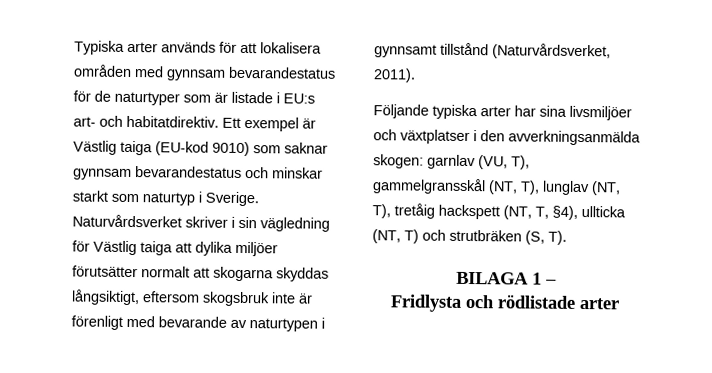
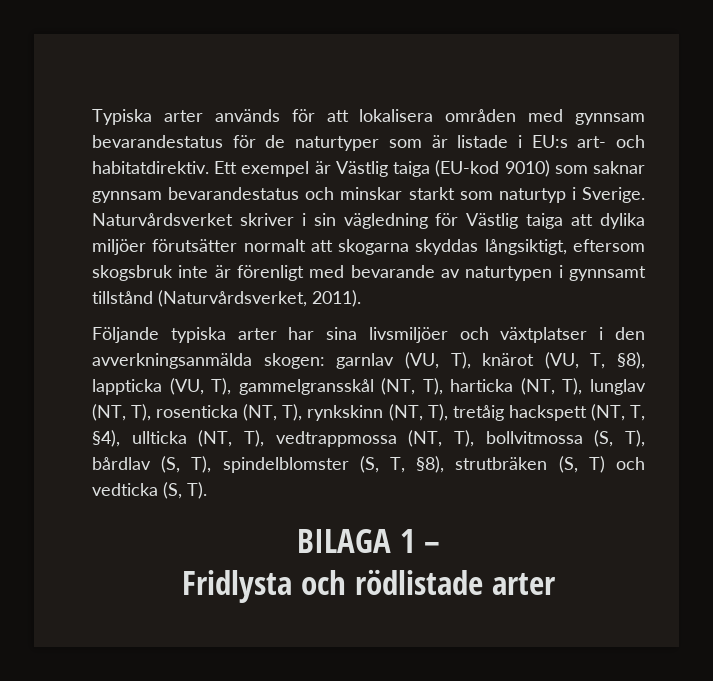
- Följande typiska arter har sina livsmiljöer och växtplatser i den avverkningsanmälda skogen: garnlav (VU, T), gammelgransskål (NT, T), lunglav (NT, T), tretåig hackspett (NT, T, §4), ullticka (NT, T) och strutbräken (S, T).
+ Följande typiska arter har sina livsmiljöer och växtplatser i den avverkningsanmälda skogen: garnlav (VU, T), knärot (VU, T, §8), lappticka (VU, T), gammelgransskål (NT, T), harticka (NT, T), lunglav (NT, T), rosenticka (NT, T), rynkskinn (NT, T), tretåig hackspett (NT, T, §4), ullticka (NT, T), vedtrappmossa (NT, T), bollvitmossa (S, T), bårdlav (S, T), spindelblomster (S, T, §8), strutbräken (S, T) och vedticka (S, T).

